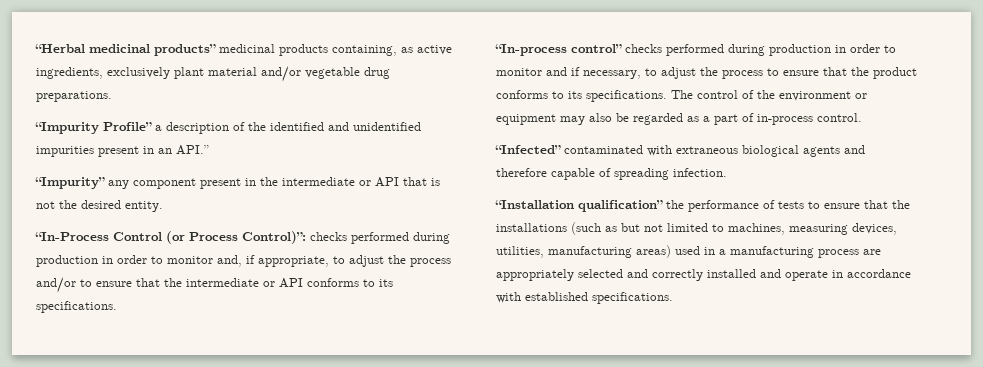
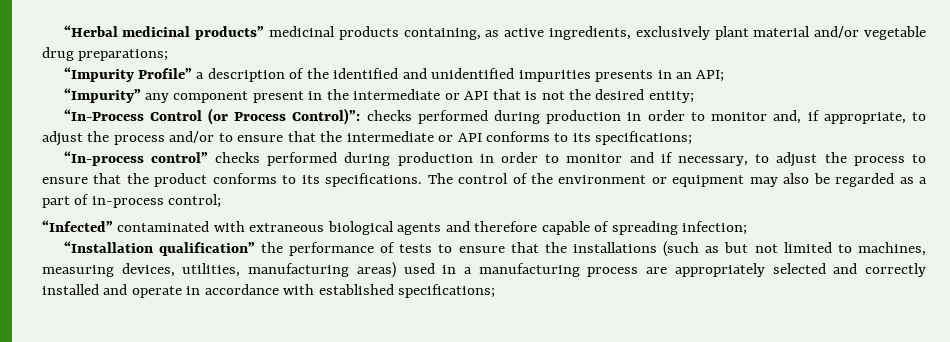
- “Herbal medicinal products” medicinal products containing, as active ingredients, exclusively plant material and/or vegetable drug preparations.
+ “Herbal medicinal products” medicinal products containing, as active ingredients, exclusively plant material and/or vegetable drug preparations;
- “Impurity Profile” a description of the identified and unidentified impurities present in an API.”
+ “Impurity Profile” a description of the identified and unidentified impurities presents in an API;
- “Impurity” any component present in the intermediate or API that is not the desired entity.
+ “Impurity” any component present in the intermediate or API that is not the desired entity;
- “In-Process Control (or Process Control)”: checks performed during production in order to monitor and, if appropriate, to adjust the process and/or to ensure that the intermediate or API conforms to its specifications.
+ “In-Process Control (or Process Control)”: checks performed during production in order to monitor and, if appropriate, to adjust the process and/or to ensure that the intermediate or API conforms to its specifications;
- The control of the environment or equipment may also be regarded as a part of in-process control.
+ The control of the environment or equipment may also be regarded as a part of in-process control;
- “Infected” contaminated with extraneous biological agents and therefore capable of spreading infection.
+ “Infected” contaminated with extraneous biological agents and therefore capable of spreading infection;
- “Installation qualification” the performance of tests to ensure that the installations (such as but not limited to machines, measuring devices, utilities, manufacturing areas) used in a manufacturing process are appropriately selected and correctly installed and operate in accordance with established specifications.
+ “Installation qualification” the performance of tests to ensure that the installations (such as but not limited to machines, measuring devices, utilities, manufacturing areas) used in a manufacturing process are appropriately selected and correctly installed and operate in accordance with established specifications;

